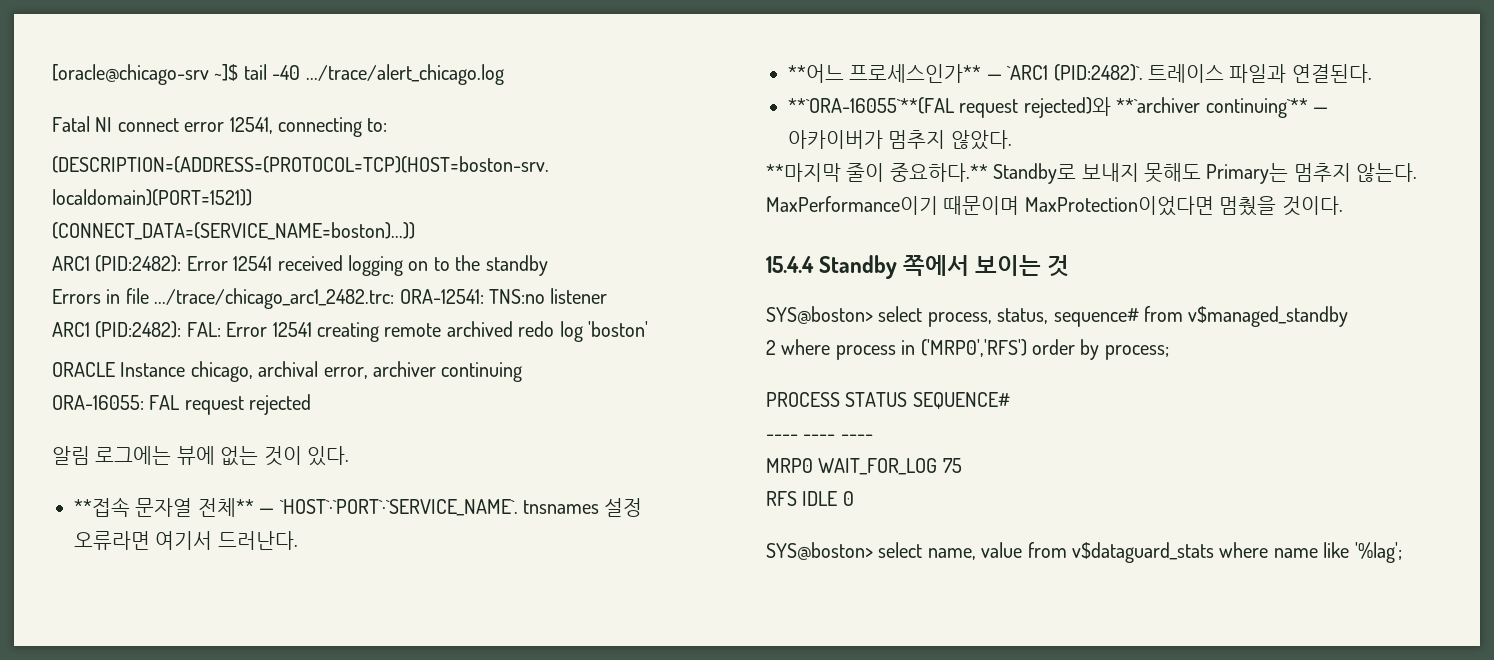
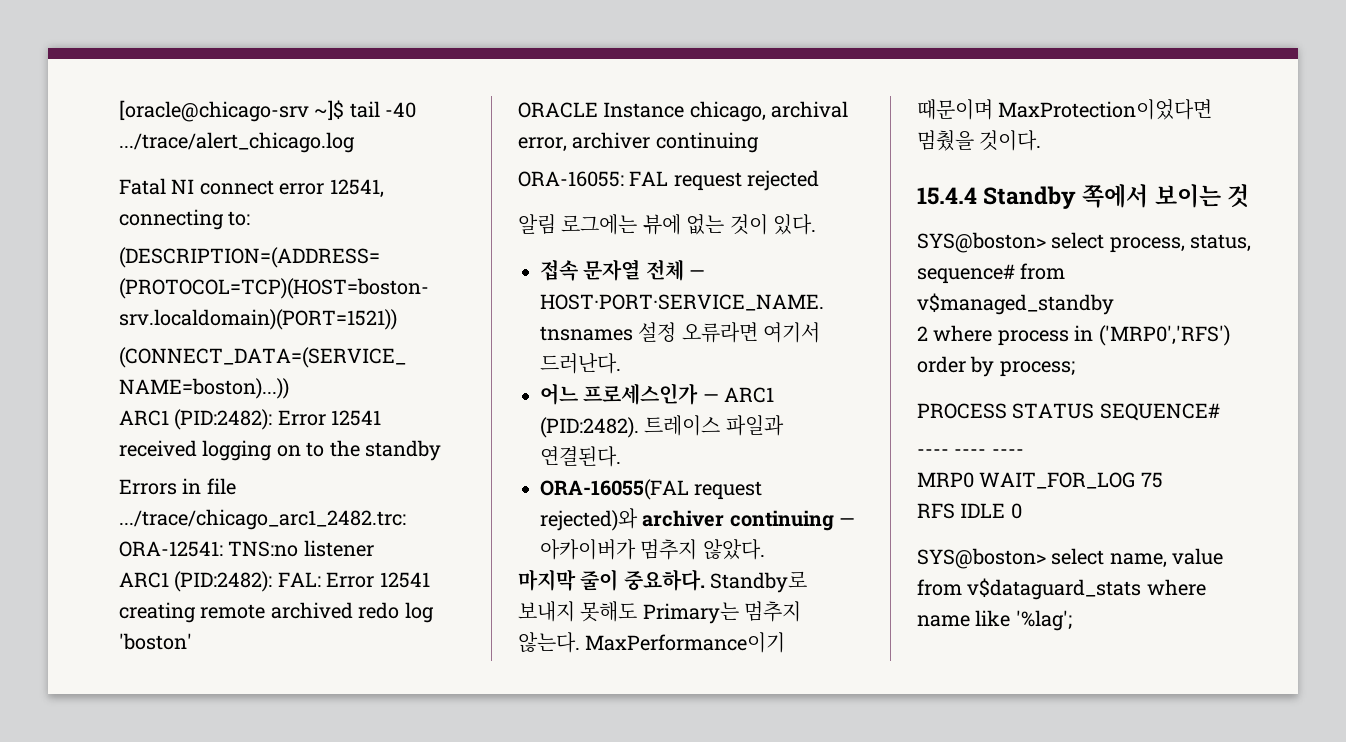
- **접속 문자열 전체** — `HOST`·`PORT`·`SERVICE_NAME`. tnsnames 설정 오류라면 여기서 드러난다.
+ 접속 문자열 전체 — HOST·PORT·SERVICE_NAME. tnsnames 설정 오류라면 여기서 드러난다.
- **어느 프로세스인가** — `ARC1 (PID:2482)`.
+ 어느 프로세스인가 — ARC1 (PID:2482).
- **`ORA-16055`**(FAL request rejected)와 **`archiver continuing`** — 아카이버가 멈추지 않았다.
+ ORA-16055(FAL request rejected)와 archiver continuing — 아카이버가 멈추지 않았다.
- **마지막 줄이 중요하다.** Standby로 보내지 못해도 Primary는 멈추지 않는다.
+ 마지막 줄이 중요하다. Standby로 보내지 못해도 Primary는 멈추지 않는다.

